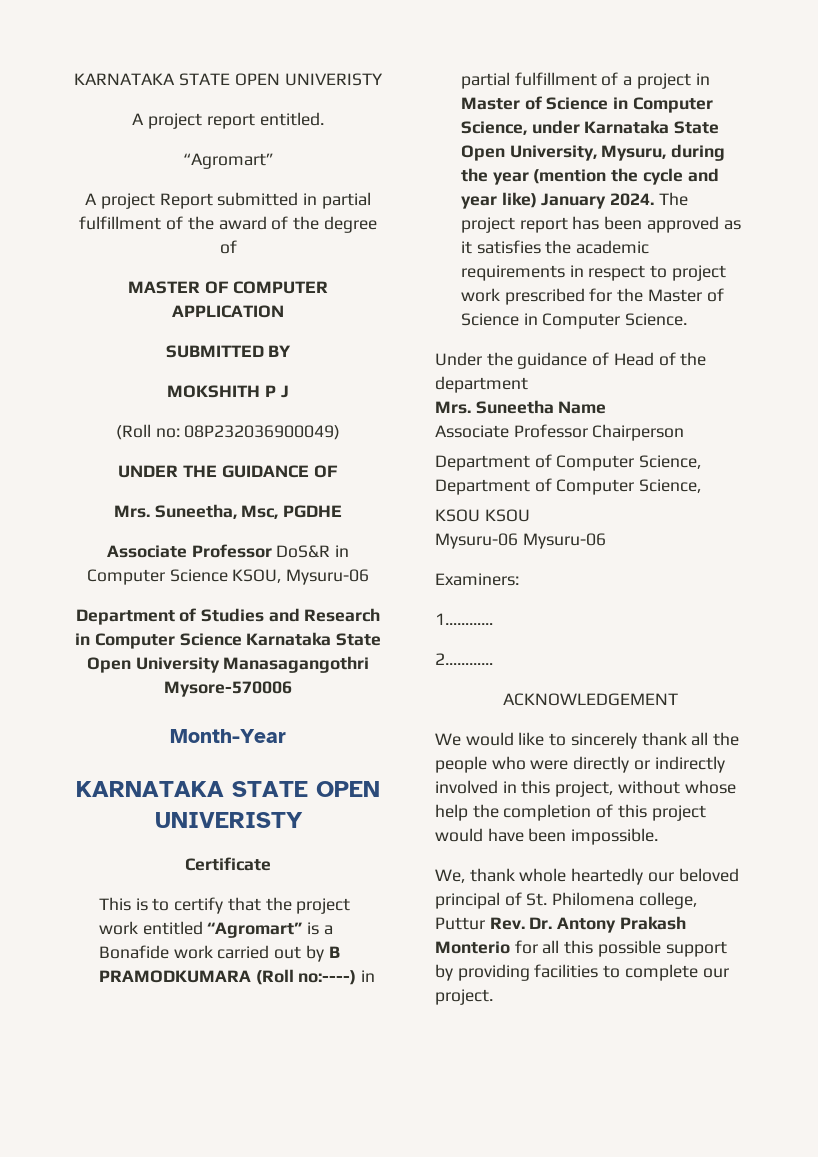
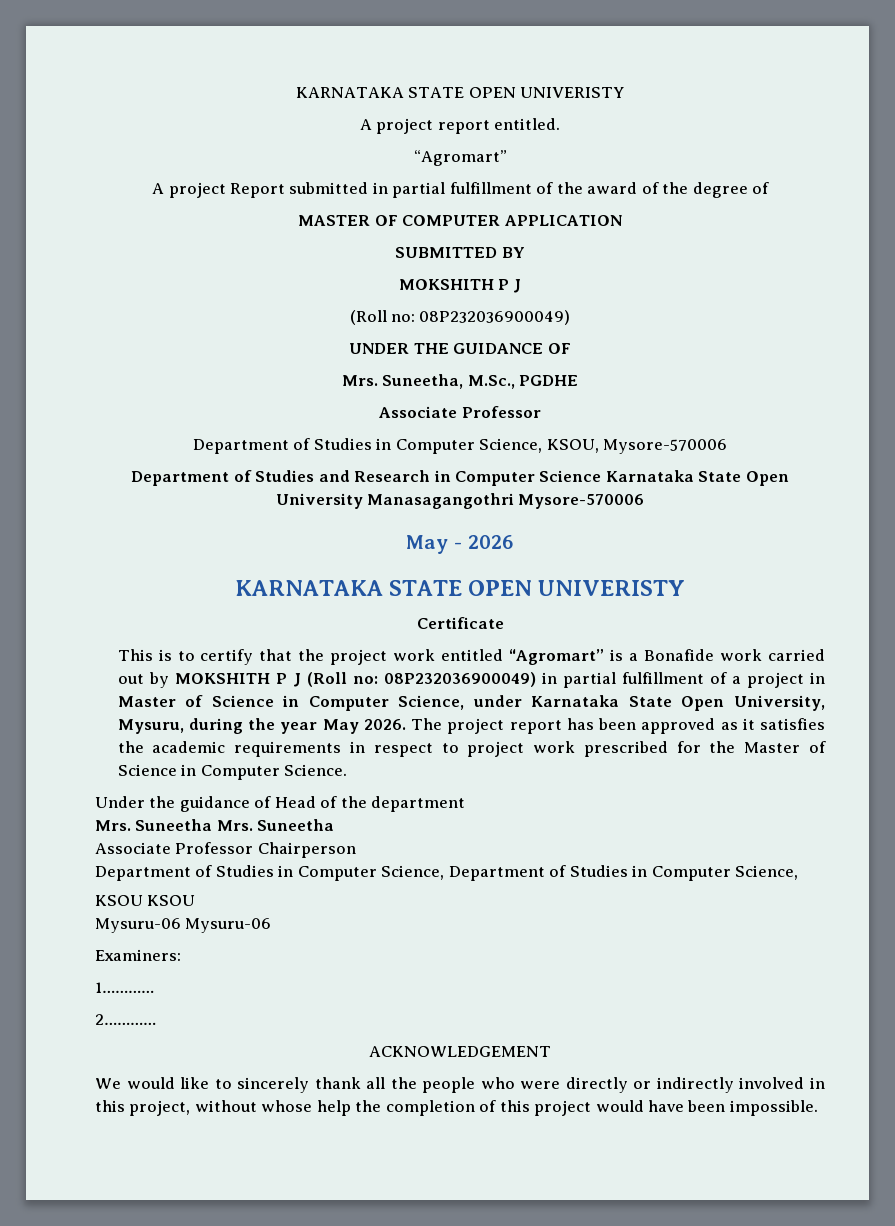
- Mrs. Suneetha, Msc, PGDHE
- Associate Professor DoS&R in Computer Science KSOU, Mysuru-06
+ Mrs. Suneetha, M.Sc., PGDHE
+ Associate Professor
+ Department of Studies in Computer Science, KSOU, Mysore-570006
- Month-Year
+ May - 2026
- This is to certify that the project work entitled “Agromart” is a Bonafide work carried out by B PRAMODKUMARA (Roll no:----) in partial fulfillment of a project in Master of Science in Computer Science, under Karnataka State Open University, Mysuru, during the year (mention the cycle and year like) January 2024.
+ This is to certify that the project work entitled “Agromart” is a Bonafide work carried out by MOKSHITH P J (Roll no: 08P232036900049) in partial fulfillment of a project in Master of Science in Computer Science, under Karnataka State Open University, Mysuru, during the year May 2026.
- Mrs. Suneetha Name
+ Mrs. Suneetha Mrs. Suneetha
- Department of Computer Science, Department of Computer Science,
+ Department of Studies in Computer Science, Department of Studies in Computer Science,
- We, thank whole heartedly our beloved principal of St. Philomena college, Puttur Rev. Dr. Antony Prakash Monterio for all this possible support by providing facilities to complete our project.

